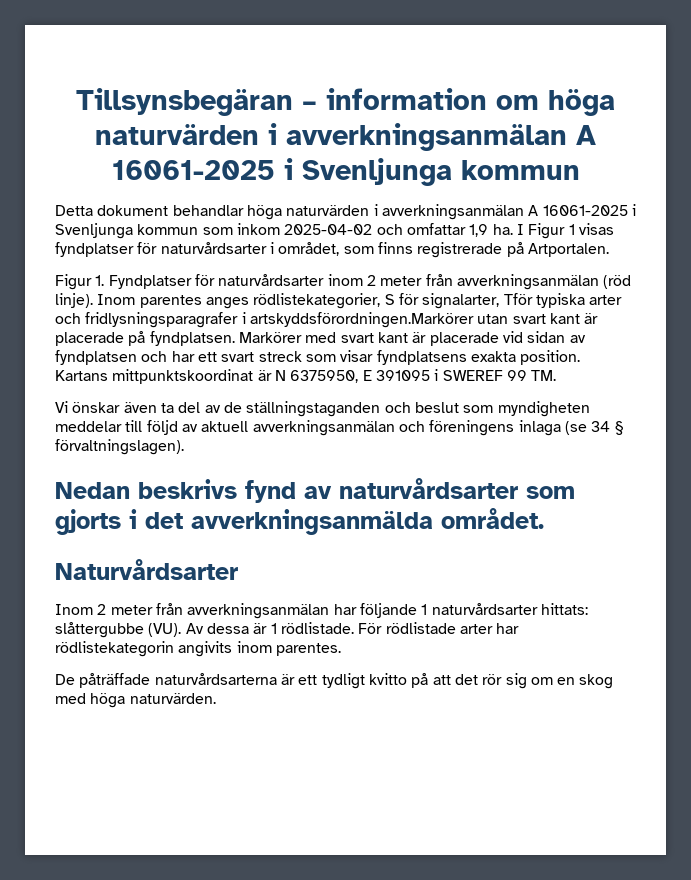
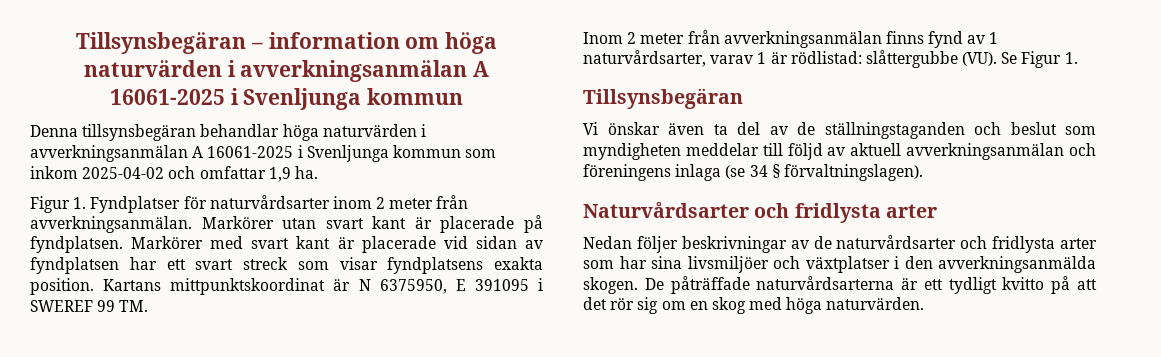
- Detta dokument behandlar höga naturvärden i avverkningsanmälan A 16061-2025 i Svenljunga kommun som inkom 2025-04-02 och omfattar 1,9 ha. I Figur 1 visas fyndplatser för naturvårdsarter i området, som finns registrerade på Artportalen.
+ Denna tillsynsbegäran behandlar höga naturvärden i avverkningsanmälan A 16061-2025 i Svenljunga kommun som inkom 2025-04-02 och omfattar 1,9 ha.
- Figur 1. Fyndplatser för naturvårdsarter inom 2 meter från avverkningsanmälan (röd linje). Inom parentes anges rödlistekategorier, S för signalarter, Tför typiska arter och fridlysningsparagrafer i artskyddsförordningen.Markörer utan svart kant är placerade på fyndplatsen.
+ Figur 1. Fyndplatser för naturvårdsarter inom 2 meter från avverkningsanmälan. Markörer utan svart kant är placerade på fyndplatsen.
- Markörer med svart kant är placerade vid sidan av fyndplatsen och har ett svart streck som visar fyndplatsens exakta position.
+ Markörer med svart kant är placerade vid sidan av fyndplatsen har ett svart streck som visar fyndplatsens exakta position.
+ Inom 2 meter från avverkningsanmälan finns fynd av 1 naturvårdsarter, varav 1 är rödlistad: slåttergubbe (VU). Se Figur 1.
+ Tillsynsbegäran
- Nedan beskrivs fynd av naturvårdsarter som gjorts i det avverkningsanmälda området.
- Naturvårdsarter
- Inom 2 meter från avverkningsanmälan har följande 1 naturvårdsarter hittats: slåttergubbe (VU). Av dessa är 1 rödlistade. För rödlistade arter har rödlistekategorin angivits inom parentes.
- De påträffade naturvårdsarterna är ett tydligt kvitto på att det rör sig om en skog med höga naturvärden.
+ Naturvårdsarter och fridlysta arter
+ Nedan följer beskrivningar av de naturvårdsarter och fridlysta arter som har sina livsmiljöer och växtplatser i den avverkningsanmälda skogen. De påträffade naturvårdsarterna är ett tydligt kvitto på att det rör sig om en skog med höga naturvärden.

